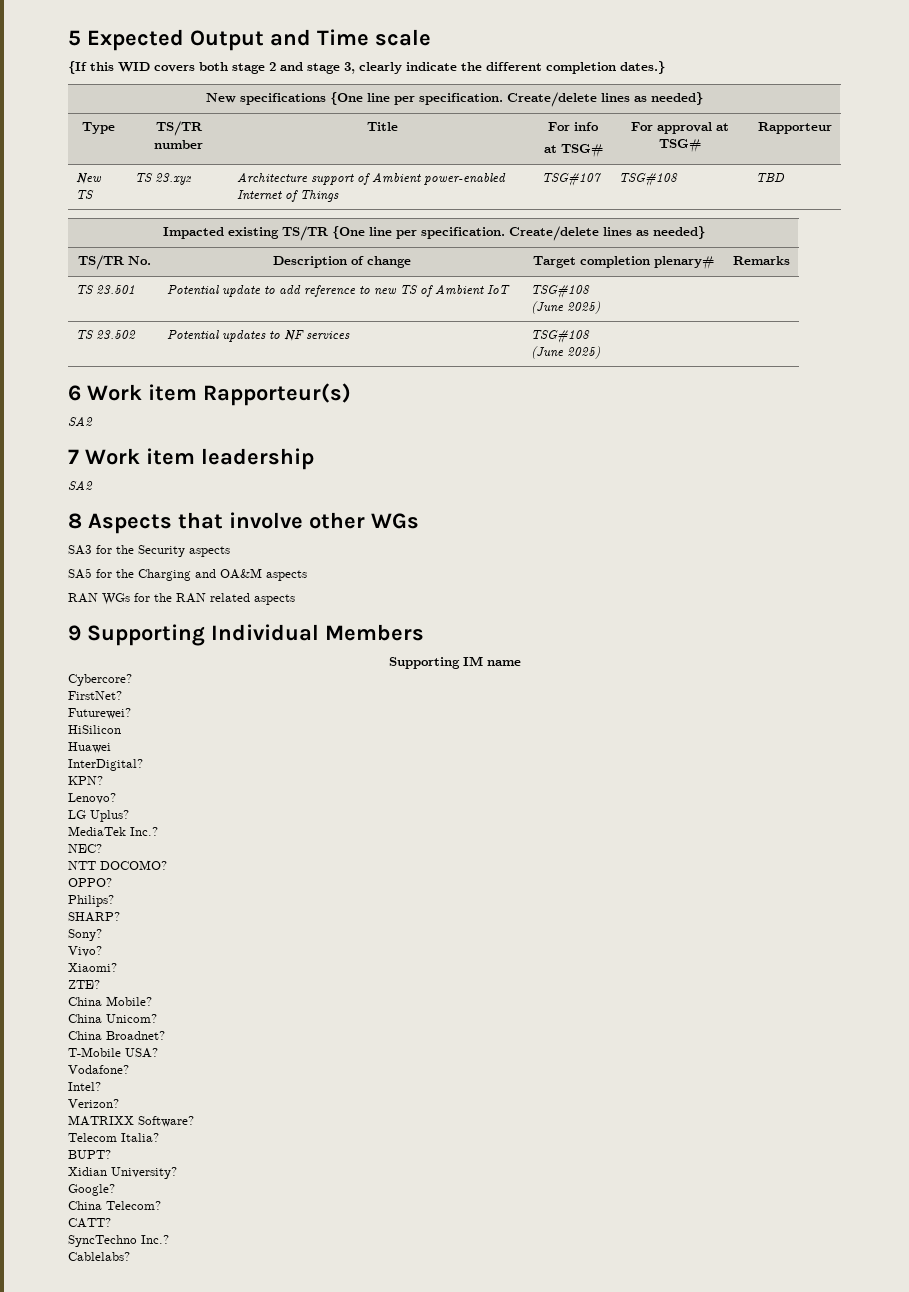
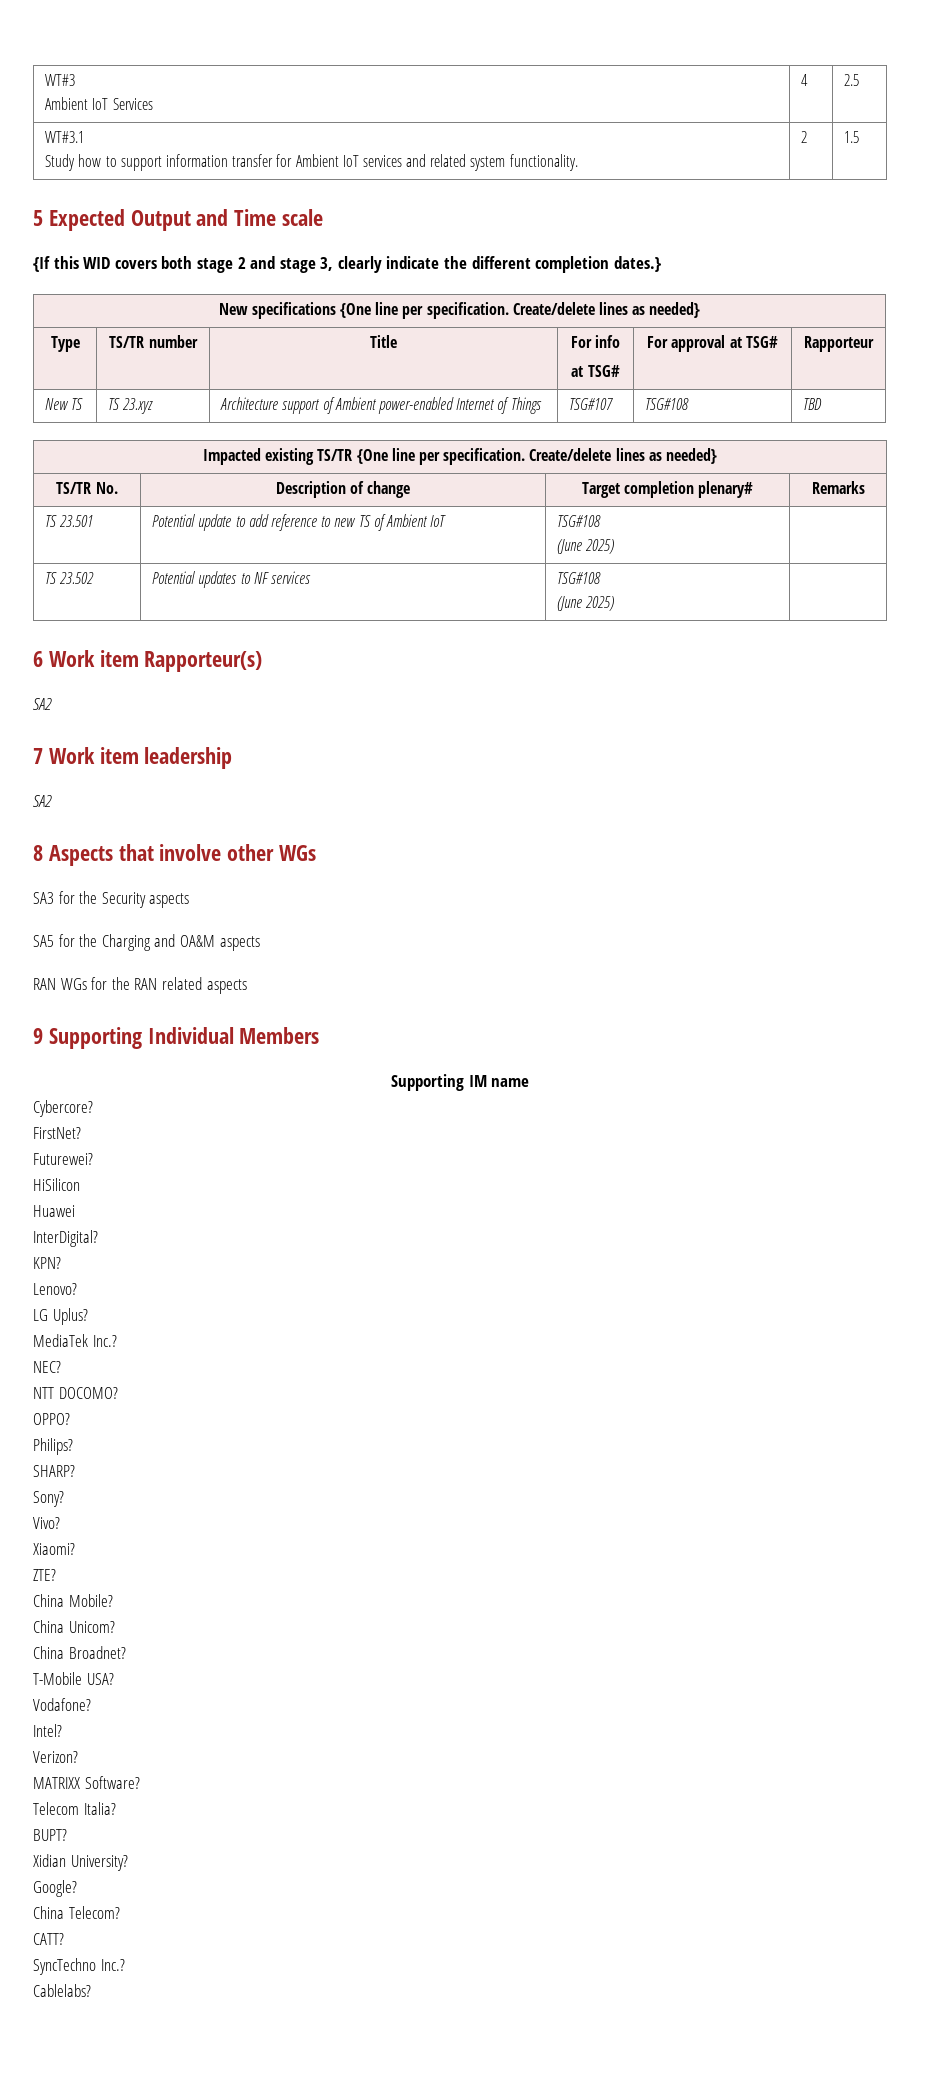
+ WT#3
+ Ambient IoT Services | 4 | 2.5
+ WT#3.1
+ Study how to support information transfer for Ambient IoT services and related system functionality. | 2 | 1.5

